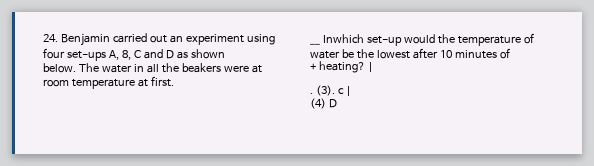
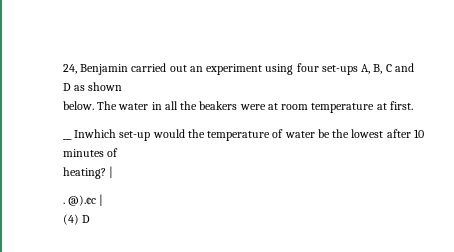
- 24. Benjamin carried out an experiment using four set-ups A, 8, C and D as shown
+ 24, Benjamin carried out an experiment using four set-ups A, B, C and D as shown
- + heating?
+ heating?
- (3). c |
+ @).¢c |

